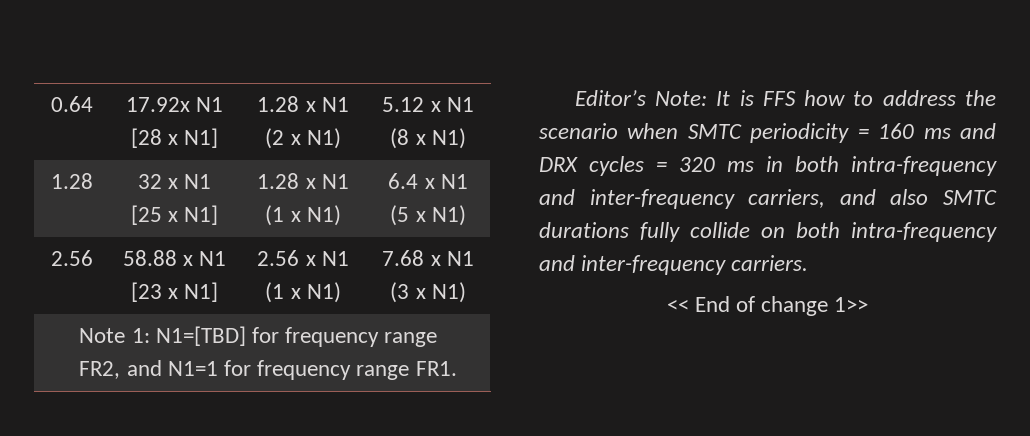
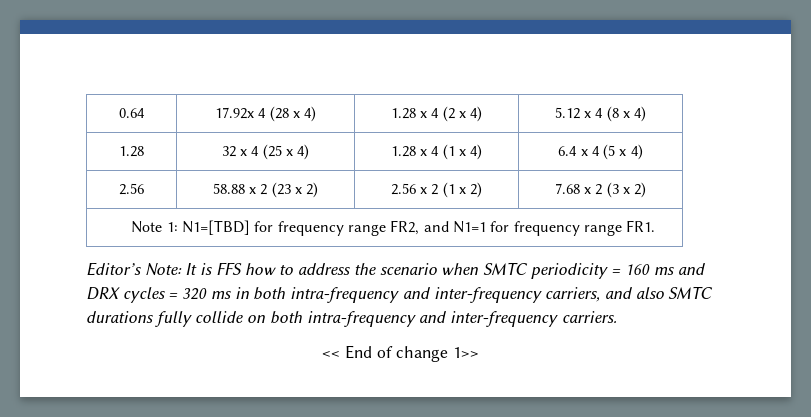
- 0.64 | 17.92x N1 [28 x N1] | 1.28 x N1 (2 x N1) | 5.12 x N1 (8 x N1)
+ 0.64 | 17.92x 4 (28 x 4) | 1.28 x 4 (2 x 4) | 5.12 x 4 (8 x 4)
- 1.28 | 32 x N1 [25 x N1] | 1.28 x N1 (1 x N1) | 6.4 x N1 (5 x N1)
+ 1.28 | 32 x 4 (25 x 4) | 1.28 x 4 (1 x 4) | 6.4 x 4 (5 x 4)
- 2.56 | 58.88 x N1 [23 x N1] | 2.56 x N1 (1 x N1) | 7.68 x N1 (3 x N1)
+ 2.56 | 58.88 x 2 (23 x 2) | 2.56 x 2 (1 x 2) | 7.68 x 2 (3 x 2)

